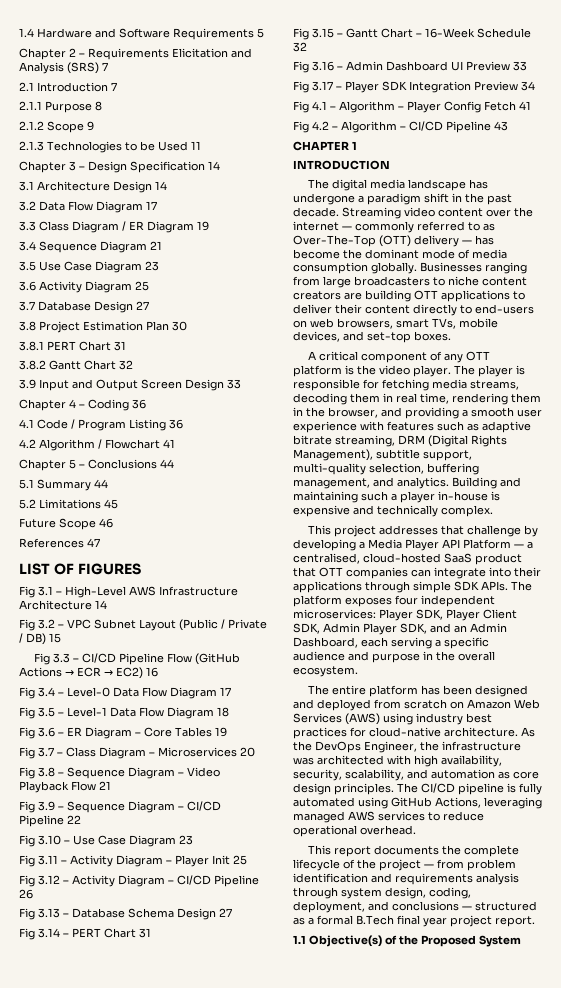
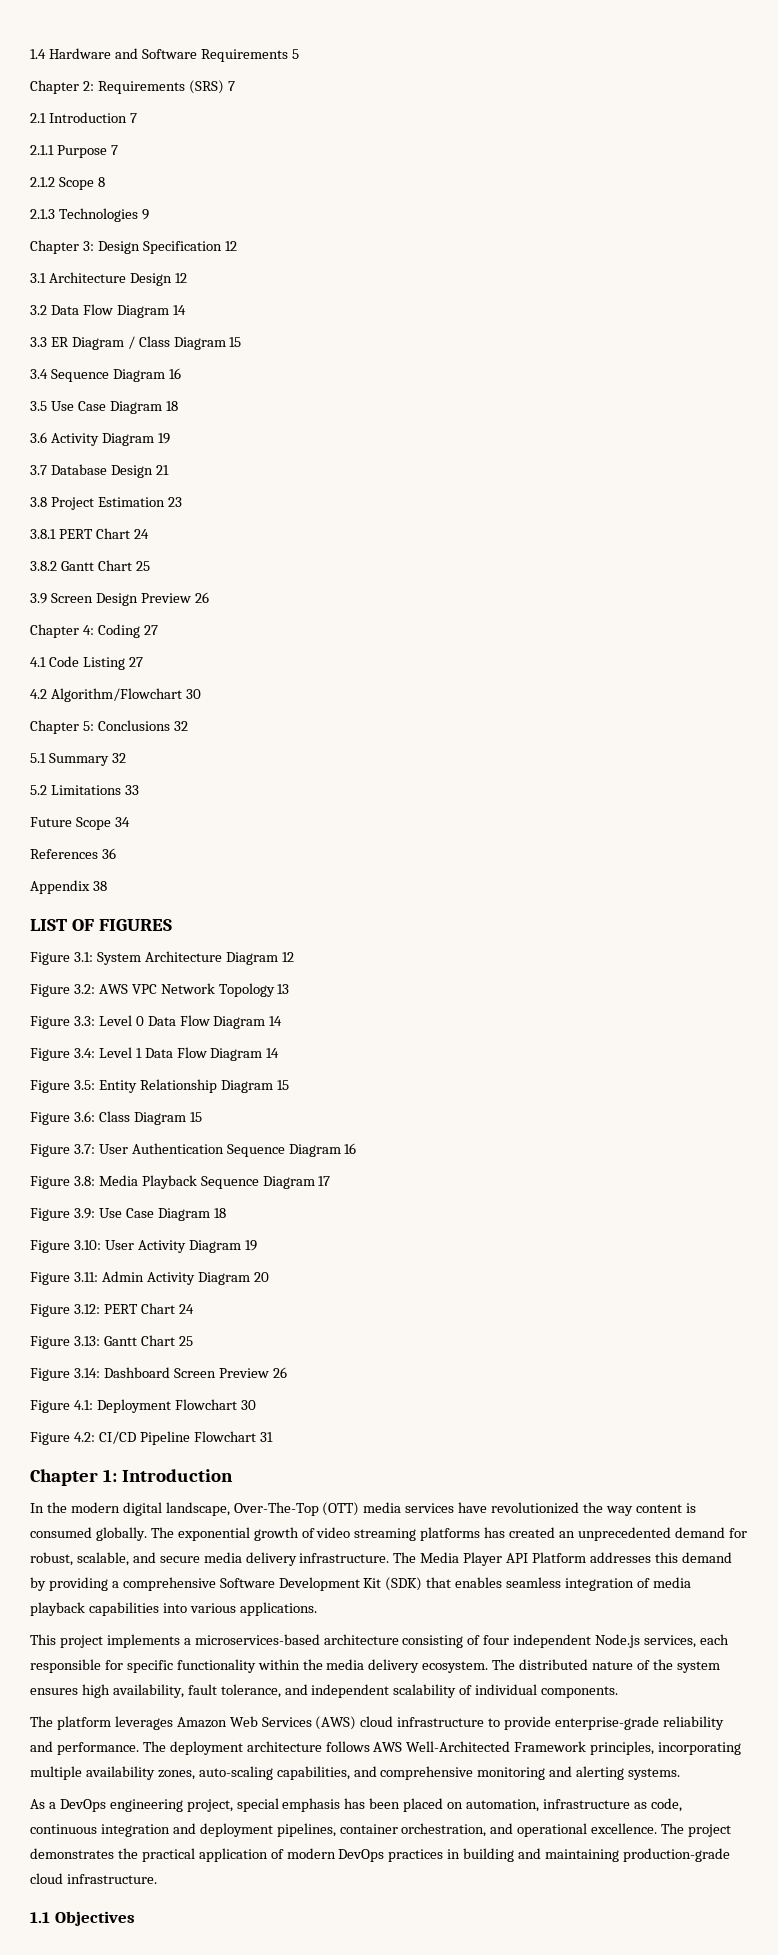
- Chapter 2 – Requirements Elicitation and Analysis (SRS) 7
+ Chapter 2: Requirements (SRS) 7
- 2.1.1 Purpose 8
+ 2.1.1 Purpose 7
- 2.1.2 Scope 9
+ 2.1.2 Scope 8
- 2.1.3 Technologies to be Used 11
- Chapter 3 – Design Specification 14
+ 2.1.3 Technologies 9
+ Chapter 3: Design Specification 12
- 3.1 Architecture Design 14
+ 3.1 Architecture Design 12
- 3.2 Data Flow Diagram 17
- 3.3 Class Diagram / ER Diagram 19
+ 3.2 Data Flow Diagram 14
+ 3.3 ER Diagram / Class Diagram 15
- 3.4 Sequence Diagram 21
+ 3.4 Sequence Diagram 16
- 3.5 Use Case Diagram 23
+ 3.5 Use Case Diagram 18
- 3.6 Activity Diagram 25
+ 3.6 Activity Diagram 19
- 3.7 Database Design 27
+ 3.7 Database Design 21
- 3.8 Project Estimation Plan 30
+ 3.8 Project Estimation 23
- 3.8.1 PERT Chart 31
+ 3.8.1 PERT Chart 24
- 3.8.2 Gantt Chart 32
- 3.9 Input and Output Screen Design 33
- Chapter 4 – Coding 36
- 4.1 Code / Program Listing 36
- 4.2 Algorithm / Flowchart 41
- Chapter 5 – Conclusions 44
+ 3.8.2 Gantt Chart 25
+ 3.9 Screen Design Preview 26
+ Chapter 4: Coding 27
+ 4.1 Code Listing 27
+ 4.2 Algorithm/Flowchart 30
+ Chapter 5: Conclusions 32
- 5.1 Summary 44
+ 5.1 Summary 32
- 5.2 Limitations 45
+ 5.2 Limitations 33
- Future Scope 46
+ Future Scope 34
- References 47
+ References 36
+ Appendix 38
- Fig 3.1 – High-Level AWS Infrastructure Architecture 14
- Fig 3.2 – VPC Subnet Layout (Public / Private / DB) 15
- Fig 3.3 – CI/CD Pipeline Flow (GitHub Actions → ECR → EC2) 16
- Fig 3.4 – Level-0 Data Flow Diagram 17
- Fig 3.5 – Level-1 Data Flow Diagram 18
- Fig 3.6 – ER Diagram – Core Tables 19
- Fig 3.7 – Class Diagram – Microservices 20
- Fig 3.8 – Sequence Diagram – Video Playback Flow 21
- Fig 3.9 – Sequence Diagram – CI/CD Pipeline 22
- Fig 3.10 – Use Case Diagram 23
- Fig 3.11 – Activity Diagram – Player Init 25
- Fig 3.12 – Activity Diagram – CI/CD Pipeline 26
- Fig 3.13 – Database Schema Design 27
- Fig 3.14 – PERT Chart 31
- Fig 3.15 – Gantt Chart – 16-Week Schedule 32
- Fig 3.16 – Admin Dashboard UI Preview 33
- Fig 3.17 – Player SDK Integration Preview 34
- Fig 4.1 – Algorithm – Player Config Fetch 41
- Fig 4.2 – Algorithm – CI/CD Pipeline 43
- CHAPTER 1
- INTRODUCTION
- The digital media landscape has undergone a paradigm shift in the past decade. Streaming video content over the internet — commonly referred to as Over-The-Top (OTT) delivery — has become the dominant mode of media consumption globally. Businesses ranging from large broadcasters to niche content creators are building OTT applications to deliver their content directly to end-users on web browsers, smart TVs, mobile devices, and set-top boxes.
- A critical component of any OTT platform is the video player. The player is responsible for fetching media streams, decoding them in real time, rendering them in the browser, and providing a smooth user experience with features such as adaptive bitrate streaming, DRM (Digital Rights Management), subtitle support, multi-quality selection, buffering management, and analytics. Building and maintaining such a player in-house is expensive and technically complex.
- This project addresses that challenge by developing a Media Player API Platform — a centralised, cloud-hosted SaaS product that OTT companies can integrate into their applications through simple SDK APIs. The platform exposes four independent microservices: Player SDK, Player Client SDK, Admin Player SDK, and an Admin Dashboard, each serving a specific audience and purpose in the overall ecosystem.
- The entire platform has been designed and deployed from scratch on Amazon Web Services (AWS) using industry best practices for cloud-native architecture. As the DevOps Engineer, the infrastructure was architected with high availability, security, scalability, and automation as core design principles. The CI/CD pipeline is fully automated using GitHub Actions, leveraging managed AWS services to reduce operational overhead.
- This report documents the complete lifecycle of the project — from problem identification and requirements analysis through system design, coding, deployment, and conclusions — structured as a formal B.Tech final year project report.
- 1.1 Objective(s) of the Proposed System
+ Figure 3.1: System Architecture Diagram 12
+ Figure 3.2: AWS VPC Network Topology 13
+ Figure 3.3: Level 0 Data Flow Diagram 14
+ Figure 3.4: Level 1 Data Flow Diagram 14
+ Figure 3.5: Entity Relationship Diagram 15
+ Figure 3.6: Class Diagram 15
+ Figure 3.7: User Authentication Sequence Diagram 16
+ Figure 3.8: Media Playback Sequence Diagram 17
+ Figure 3.9: Use Case Diagram 18
+ Figure 3.10: User Activity Diagram 19
+ Figure 3.11: Admin Activity Diagram 20
+ Figure 3.12: PERT Chart 24
+ Figure 3.13: Gantt Chart 25
+ Figure 3.14: Dashboard Screen Preview 26
+ Figure 4.1: Deployment Flowchart 30
+ Figure 4.2: CI/CD Pipeline Flowchart 31
+ Chapter 1: Introduction
+ In the modern digital landscape, Over-The-Top (OTT) media services have revolutionized the way content is consumed globally. The exponential growth of video streaming platforms has created an unprecedented demand for robust, scalable, and secure media delivery infrastructure. The Media Player API Platform addresses this demand by providing a comprehensive Software Development Kit (SDK) that enables seamless integration of media playback capabilities into various applications.
+ This project implements a microservices-based architecture consisting of four independent Node.js services, each responsible for specific functionality within the media delivery ecosystem. The distributed nature of the system ensures high availability, fault tolerance, and independent scalability of individual components.
+ The platform leverages Amazon Web Services (AWS) cloud infrastructure to provide enterprise-grade reliability and performance. The deployment architecture follows AWS Well-Architected Framework principles, incorporating multiple availability zones, auto-scaling capabilities, and comprehensive monitoring and alerting systems.
+ As a DevOps engineering project, special emphasis has been placed on automation, infrastructure as code, continuous integration and deployment pipelines, container orchestration, and operational excellence. The project demonstrates the practical application of modern DevOps practices in building and maintaining production-grade cloud infrastructure.
+ 1.1 Objectives

